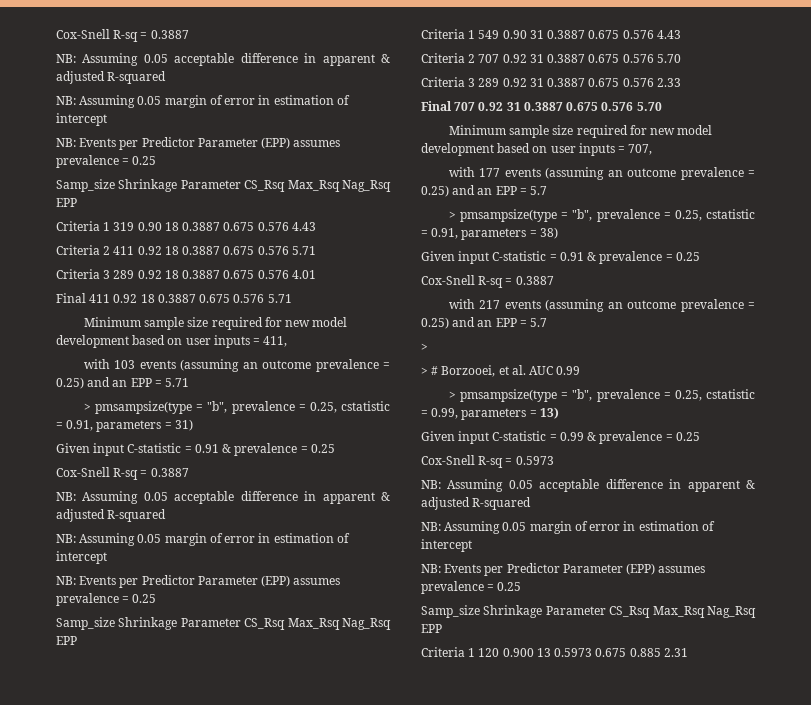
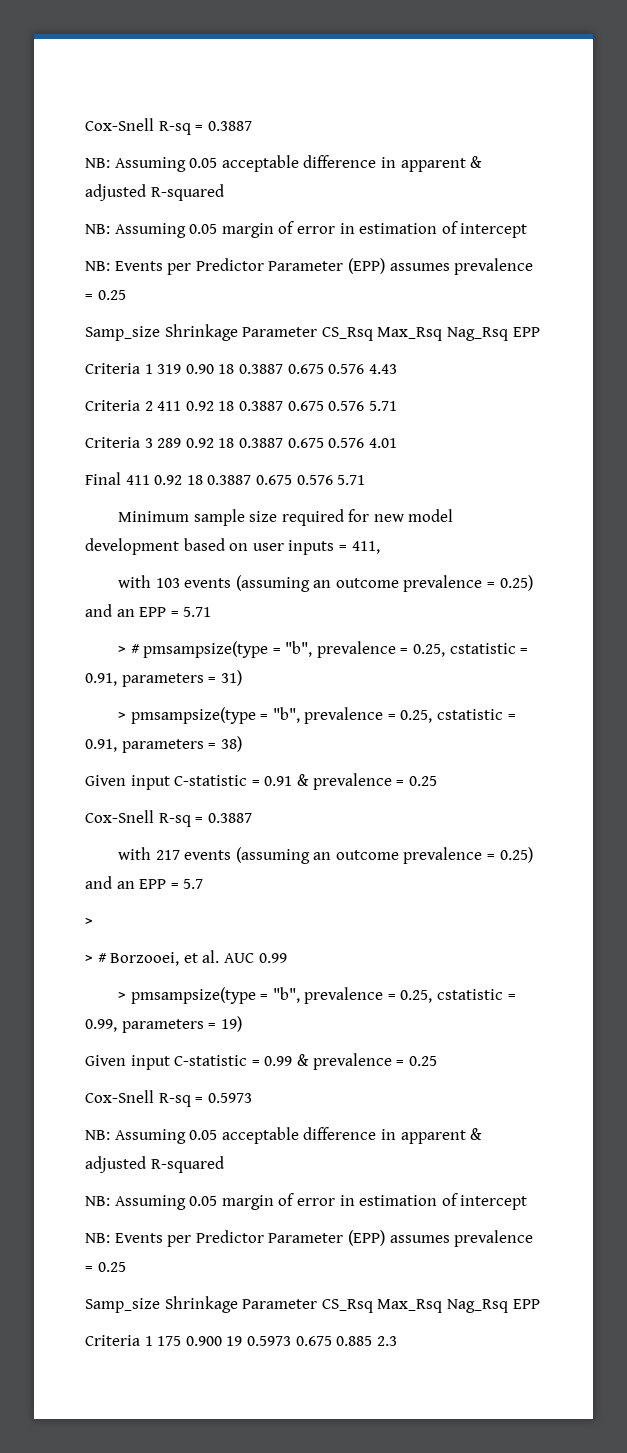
- > pmsampsize(type = "b", prevalence = 0.25, cstatistic = 0.91, parameters = 31)
- Given input C-statistic = 0.91 & prevalence = 0.25
- Cox-Snell R-sq = 0.3887
- NB: Assuming 0.05 acceptable difference in apparent & adjusted R-squared
- NB: Assuming 0.05 margin of error in estimation of intercept
- NB: Events per Predictor Parameter (EPP) assumes prevalence = 0.25
- Samp_size Shrinkage Parameter CS_Rsq Max_Rsq Nag_Rsq EPP
- Criteria 1 549 0.90 31 0.3887 0.675 0.576 4.43
- Criteria 2 707 0.92 31 0.3887 0.675 0.576 5.70
- Criteria 3 289 0.92 31 0.3887 0.675 0.576 2.33
- Final 707 0.92 31 0.3887 0.675 0.576 5.70
- Minimum sample size required for new model development based on user inputs = 707,
- with 177 events (assuming an outcome prevalence = 0.25) and an EPP = 5.7
+ > # pmsampsize(type = "b", prevalence = 0.25, cstatistic = 0.91, parameters = 31)
- > pmsampsize(type = "b", prevalence = 0.25, cstatistic = 0.99, parameters = 13)
+ > pmsampsize(type = "b", prevalence = 0.25, cstatistic = 0.99, parameters = 19)
- Criteria 1 120 0.900 13 0.5973 0.675 0.885 2.31
+ Criteria 1 175 0.900 19 0.5973 0.675 0.885 2.3

